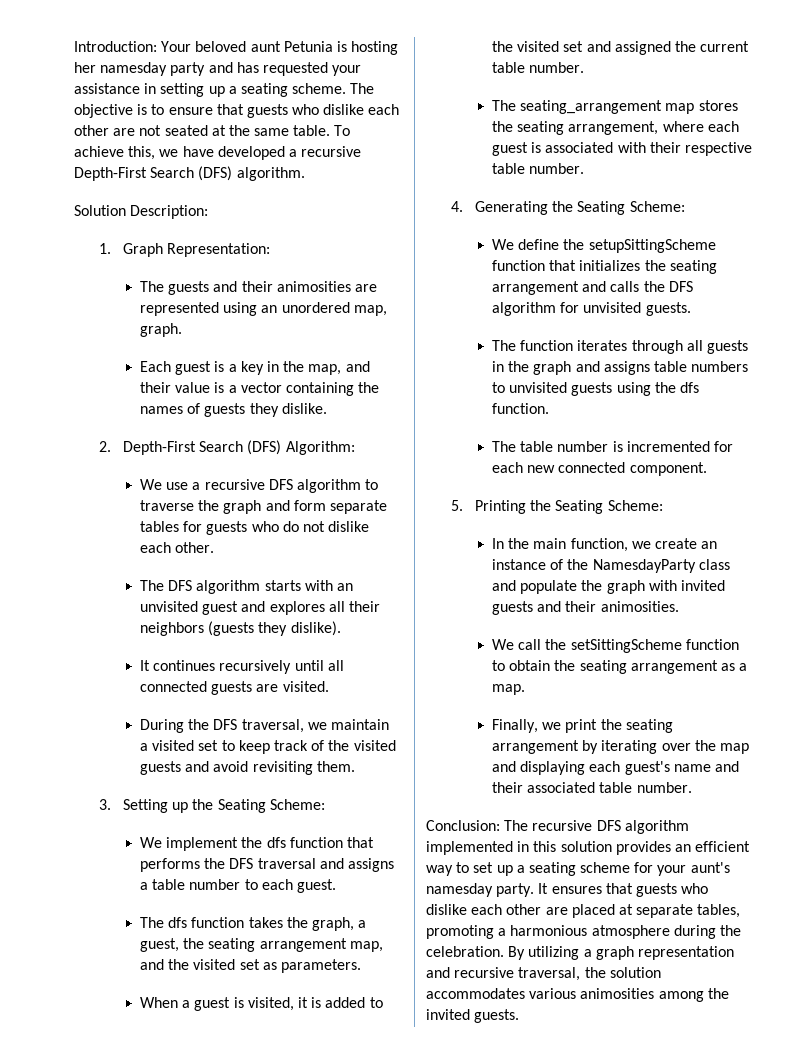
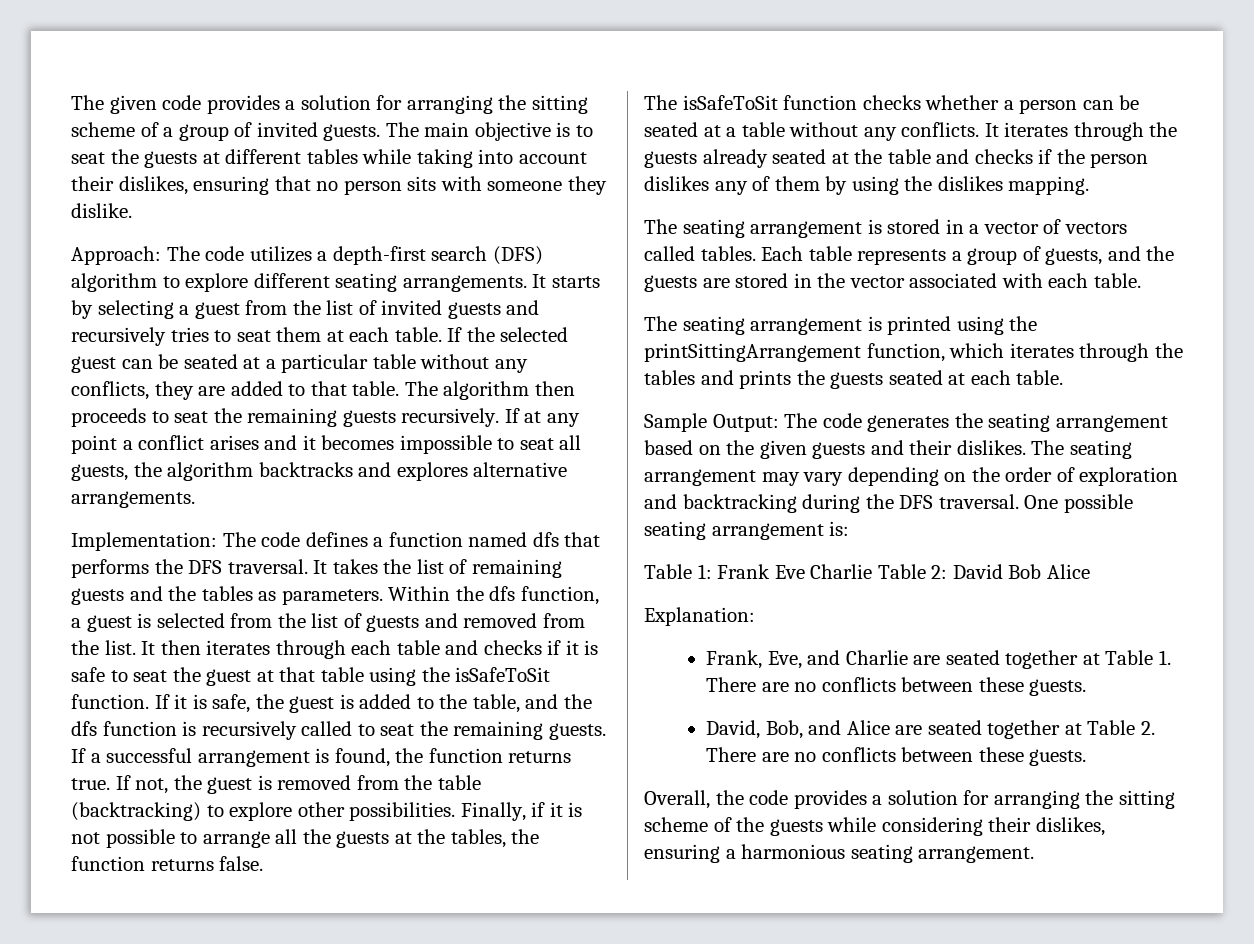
- Introduction: Your beloved aunt Petunia is hosting her namesday party and has requested your assistance in setting up a seating scheme. The objective is to ensure that guests who dislike each other are not seated at the same table. To achieve this, we have developed a recursive Depth-First Search (DFS) algorithm.
- Solution Description:
- 1. Graph Representation:
- The guests and their animosities are represented using an unordered map, graph.
- Each guest is a key in the map, and their value is a vector containing the names of guests they dislike.
- 2. Depth-First Search (DFS) Algorithm:
- We use a recursive DFS algorithm to traverse the graph and form separate tables for guests who do not dislike each other.
- The DFS algorithm starts with an unvisited guest and explores all their neighbors (guests they dislike).
- It continues recursively until all connected guests are visited.
- During the DFS traversal, we maintain a visited set to keep track of the visited guests and avoid revisiting them.
- 3. Setting up the Seating Scheme:
- We implement the dfs function that performs the DFS traversal and assigns a table number to each guest.
- The dfs function takes the graph, a guest, the seating arrangement map, and the visited set as parameters.
- When a guest is visited, it is added to the visited set and assigned the current table number.
- The seating_arrangement map stores the seating arrangement, where each guest is associated with their respective table number.
- 4. Generating the Seating Scheme:
- We define the setupSittingScheme function that initializes the seating arrangement and calls the DFS algorithm for unvisited guests.
- The function iterates through all guests in the graph and assigns table numbers to unvisited guests using the dfs function.
- The table number is incremented for each new connected component.
- 5. Printing the Seating Scheme:
- In the main function, we create an instance of the NamesdayParty class and populate the graph with invited guests and their animosities.
- We call the setSittingScheme function to obtain the seating arrangement as a map.
- Finally, we print the seating arrangement by iterating over the map and displaying each guest's name and their associated table number.
- Conclusion: The recursive DFS algorithm implemented in this solution provides an efficient way to set up a seating scheme for your aunt's namesday party. It ensures that guests who dislike each other are placed at separate tables, promoting a harmonious atmosphere during the celebration. By utilizing a graph representation and recursive traversal, the solution accommodates various animosities among the invited guests.
+ The given code provides a solution for arranging the sitting scheme of a group of invited guests. The main objective is to seat the guests at different tables while taking into account their dislikes, ensuring that no person sits with someone they dislike.
+ Approach: The code utilizes a depth-first search (DFS) algorithm to explore different seating arrangements. It starts by selecting a guest from the list of invited guests and recursively tries to seat them at each table. If the selected guest can be seated at a particular table without any conflicts, they are added to that table. The algorithm then proceeds to seat the remaining guests recursively. If at any point a conflict arises and it becomes impossible to seat all guests, the algorithm backtracks and explores alternative arrangements.
+ Implementation: The code defines a function named dfs that performs the DFS traversal. It takes the list of remaining guests and the tables as parameters. Within the dfs function, a guest is selected from the list of guests and removed from the list. It then iterates through each table and checks if it is safe to seat the guest at that table using the isSafeToSit function. If it is safe, the guest is added to the table, and the dfs function is recursively called to seat the remaining guests. If a successful arrangement is found, the function returns true. If not, the guest is removed from the table (backtracking) to explore other possibilities. Finally, if it is not possible to arrange all the guests at the tables, the function returns false.
+ The isSafeToSit function checks whether a person can be seated at a table without any conflicts. It iterates through the guests already seated at the table and checks if the person dislikes any of them by using the dislikes mapping.
+ The seating arrangement is stored in a vector of vectors called tables. Each table represents a group of guests, and the guests are stored in the vector associated with each table.
+ The seating arrangement is printed using the printSittingArrangement function, which iterates through the tables and prints the guests seated at each table.
+ Sample Output: The code generates the seating arrangement based on the given guests and their dislikes. The seating arrangement may vary depending on the order of exploration and backtracking during the DFS traversal. One possible seating arrangement is:
+ Table 1: Frank Eve Charlie Table 2: David Bob Alice
+ Explanation:
+ Frank, Eve, and Charlie are seated together at Table 1. There are no conflicts between these guests.
+ David, Bob, and Alice are seated together at Table 2. There are no conflicts between these guests.
+ Overall, the code provides a solution for arranging the sitting scheme of the guests while considering their dislikes, ensuring a harmonious seating arrangement.

